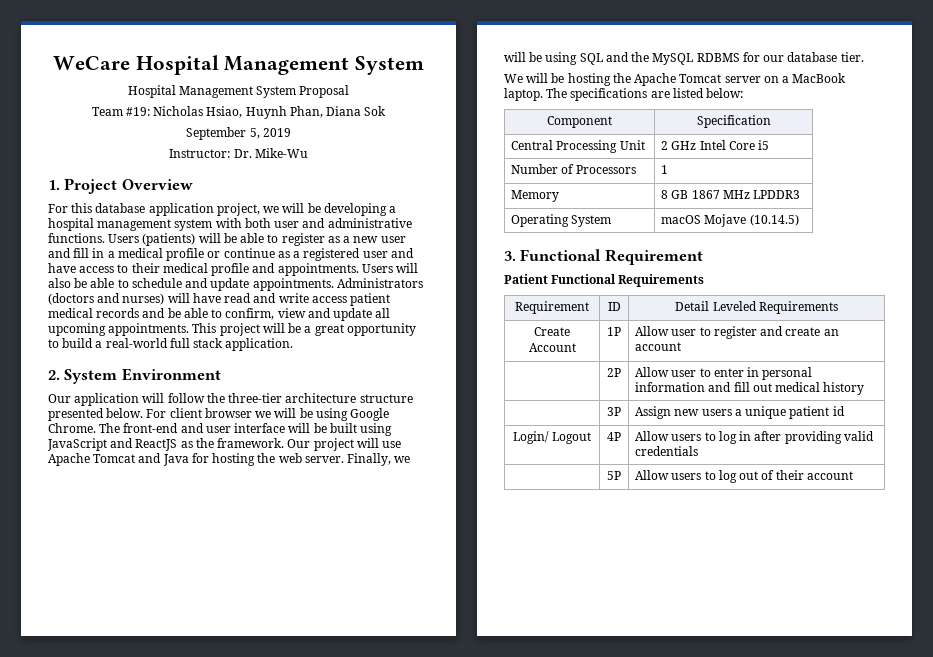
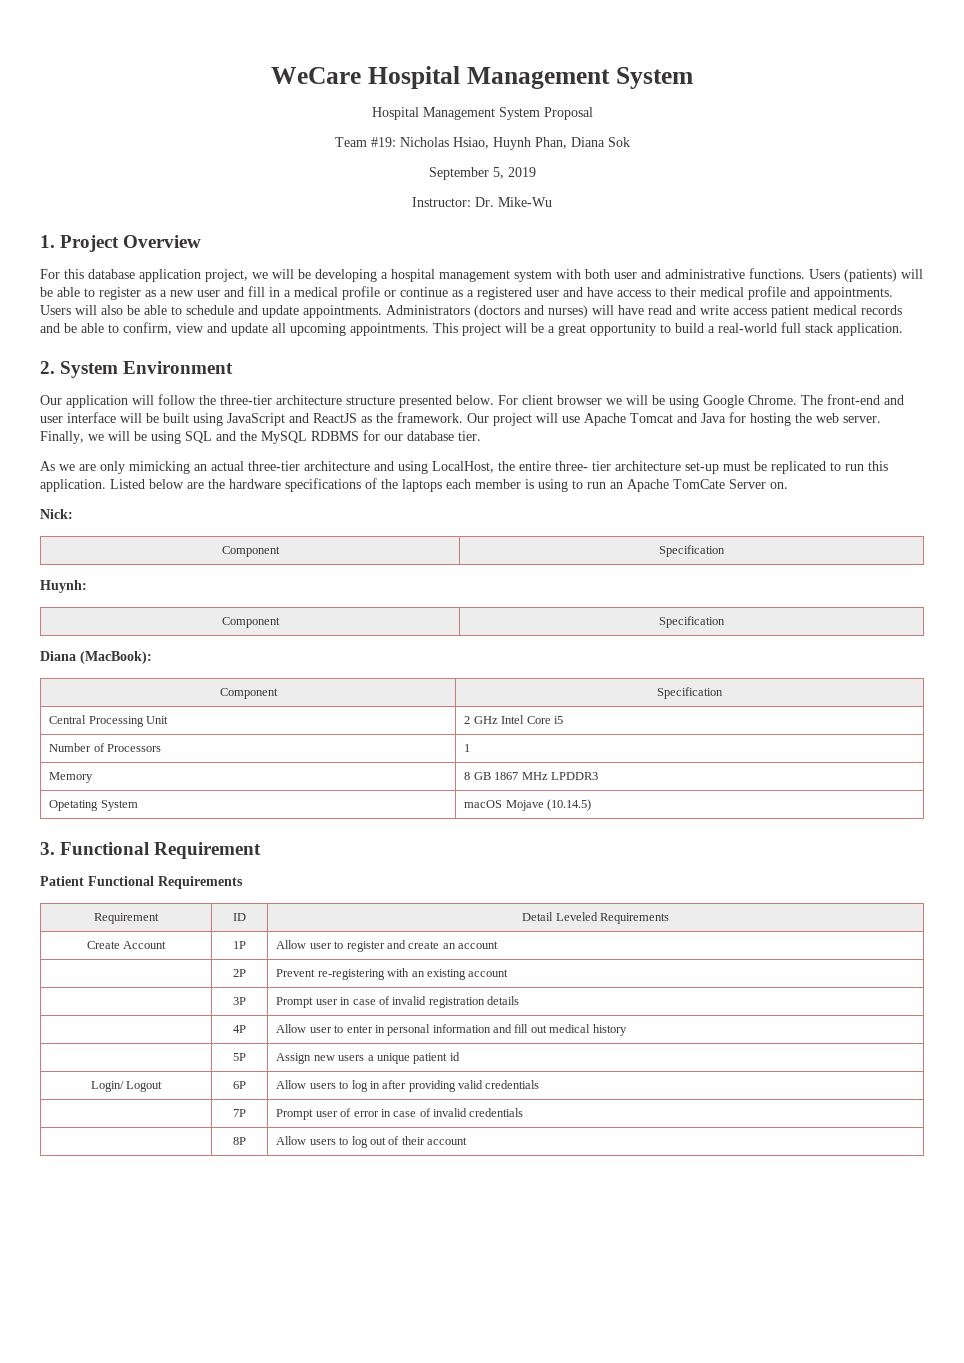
- We will be hosting the Apache Tomcat server on a MacBook laptop. The specifications are listed below:
+ As we are only mimicking an actual three-tier architecture and using LocalHost, the entire three- tier architecture set-up must be replicated to run this application. Listed below are the hardware specifications of the laptops each member is using to run an Apache TomCate Server on.
+ Nick:
+ Component | Specification
+ Huynh:
+ Component | Specification
+ Diana (MacBook):
- Operating System | macOS Mojave (10.14.5)
+ Opetating System | macOS Mojave (10.14.5)
- | 2P | Allow user to enter in personal information and fill out medical history
+ | 2P | Prevent re-registering with an existing account
+ | 3P | Prompt user in case of invalid registration details
+ | 4P | Allow user to enter in personal information and fill out medical history
- | 3P | Assign new users a unique patient id
+ | 5P | Assign new users a unique patient id
- Login/ Logout | 4P | Allow users to log in after providing valid credentials
+ Login/ Logout | 6P | Allow users to log in after providing valid credentials
- | 5P | Allow users to log out of their account
+ | 7P | Prompt user of error in case of invalid credentials
+ | 8P | Allow users to log out of their account

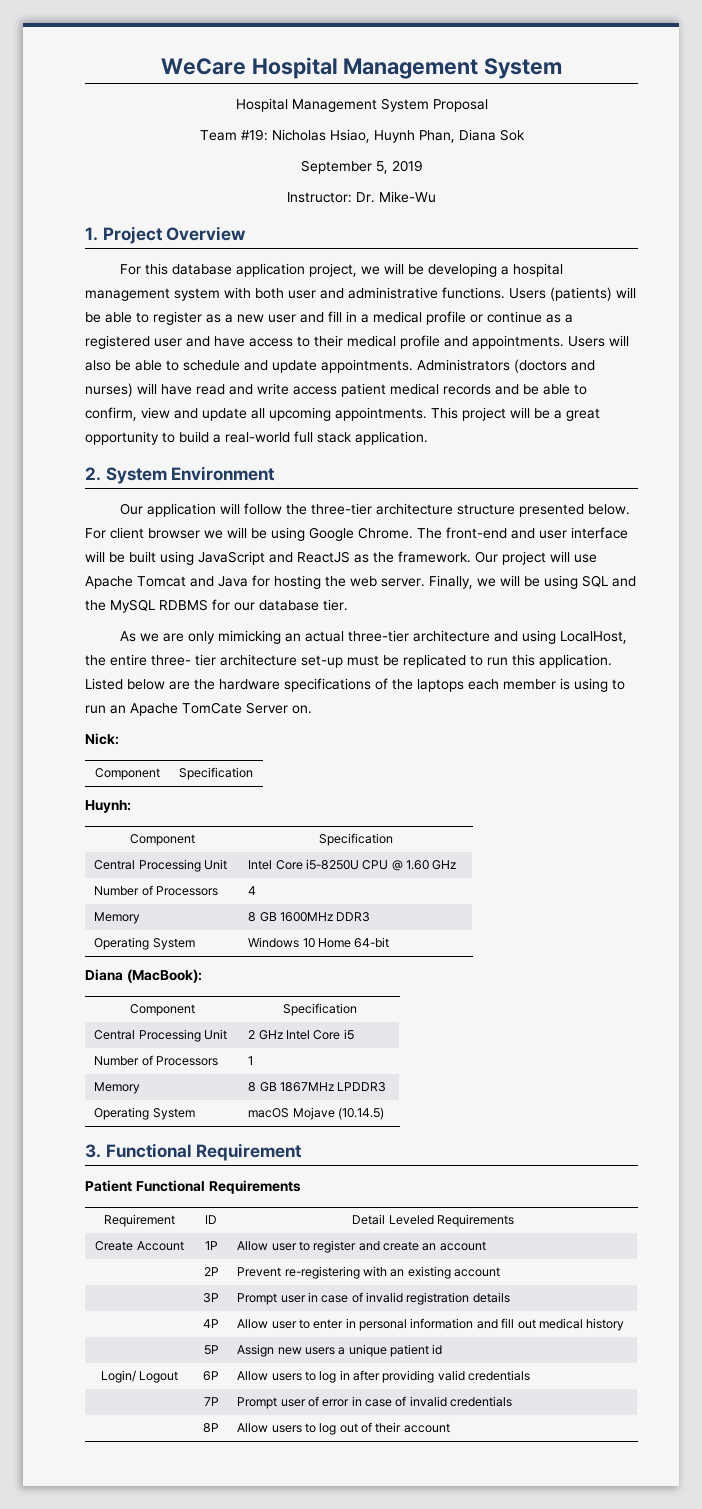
+ Central Processing Unit | Intel Core i5-8250U CPU @ 1.60 GHz
+ Number of Processors | 4
+ Memory | 8 GB 1600MHz DDR3
+ Operating System | Windows 10 Home 64-bit
- Memory | 8 GB 1867 MHz LPDDR3
+ Memory | 8 GB 1867MHz LPDDR3
- Opetating System | macOS Mojave (10.14.5)
+ Operating System | macOS Mojave (10.14.5)

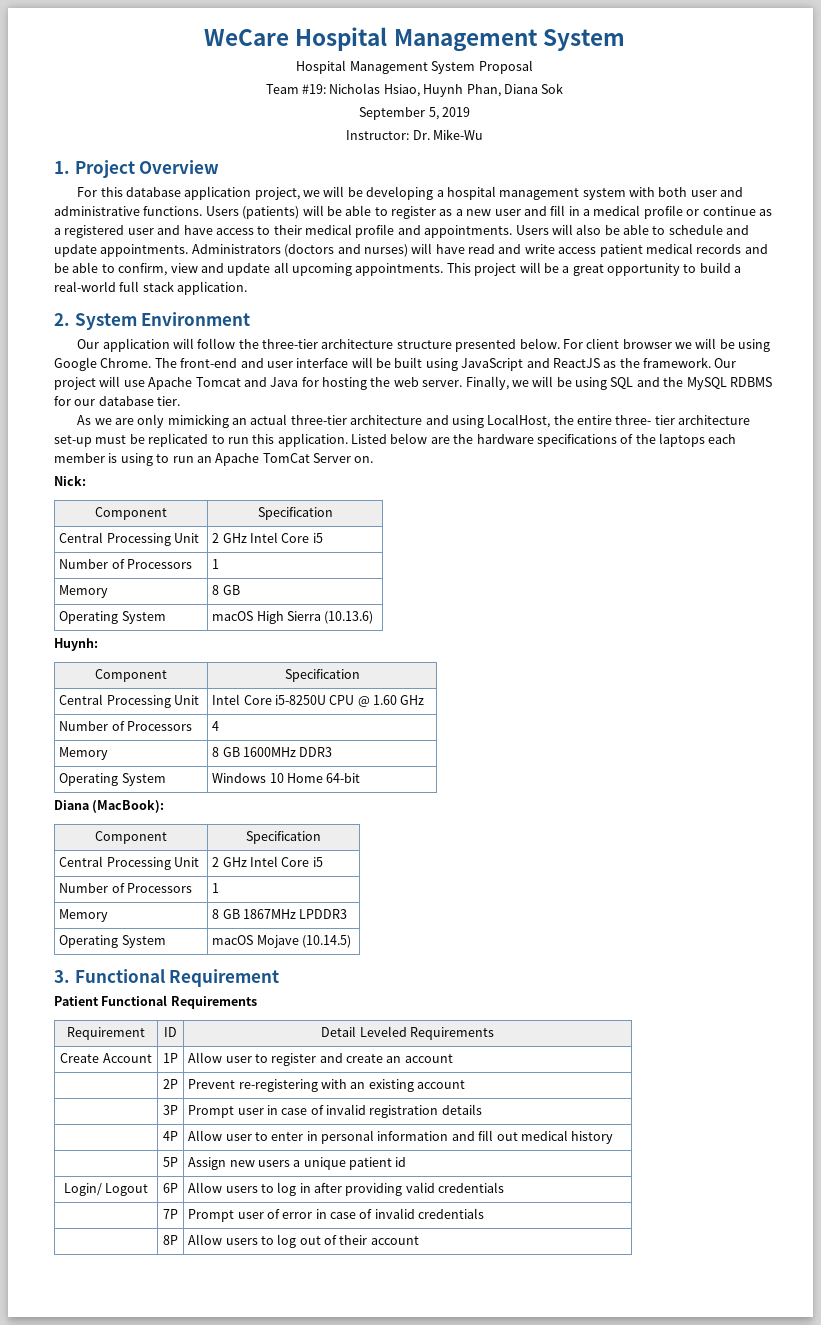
- Listed below are the hardware specifications of the laptops each member is using to run an Apache TomCate Server on.
+ Listed below are the hardware specifications of the laptops each member is using to run an Apache TomCat Server on.
  Nick:
  Component | Specification
+ Central Processing Unit | 2 GHz Intel Core i5
+ Number of Processors | 1
+ Memory | 8 GB
+ Operating System | macOS High Sierra (10.13.6)

